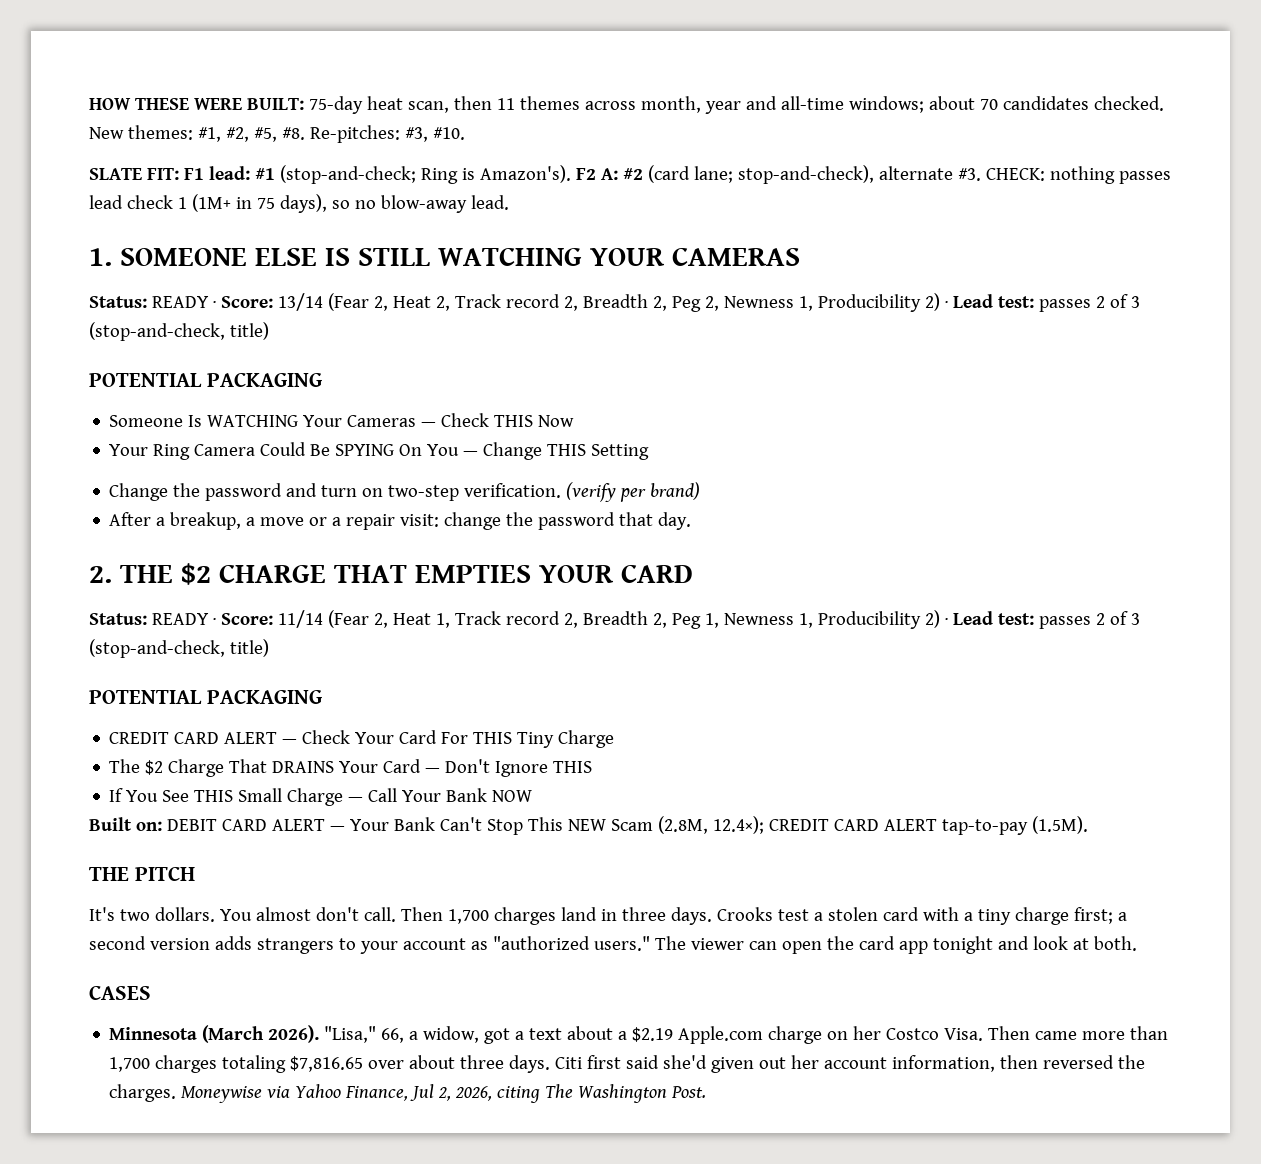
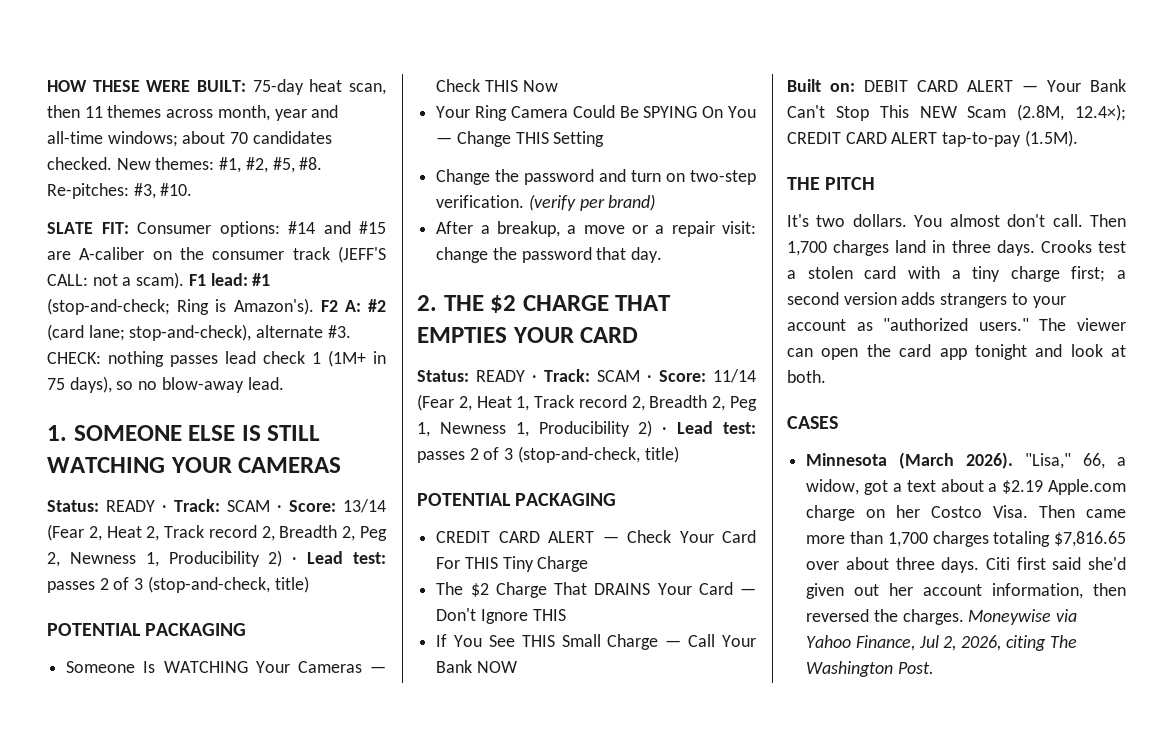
- SLATE FIT: F1 lead: #1 (stop-and-check; Ring is Amazon's).
+ SLATE FIT: Consumer options: #14 and #15 are A-caliber on the consumer track (JEFF'S CALL: not a scam). F1 lead: #1 (stop-and-check; Ring is Amazon's).
- Status: READY · Score: 13/14 (Fear 2, Heat 2, Track record 2, Breadth 2, Peg 2, Newness 1, Producibility 2) · Lead test: passes 2 of 3 (stop-and-check, title)
+ Status: READY · Track: SCAM · Score: 13/14 (Fear 2, Heat 2, Track record 2, Breadth 2, Peg 2, Newness 1, Producibility 2) · Lead test: passes 2 of 3 (stop-and-check, title)
- Status: READY · Score: 11/14 (Fear 2, Heat 1, Track record 2, Breadth 2, Peg 1, Newness 1, Producibility 2) · Lead test: passes 2 of 3 (stop-and-check, title)
+ Status: READY · Track: SCAM · Score: 11/14 (Fear 2, Heat 1, Track record 2, Breadth 2, Peg 1, Newness 1, Producibility 2) · Lead test: passes 2 of 3 (stop-and-check, title)

